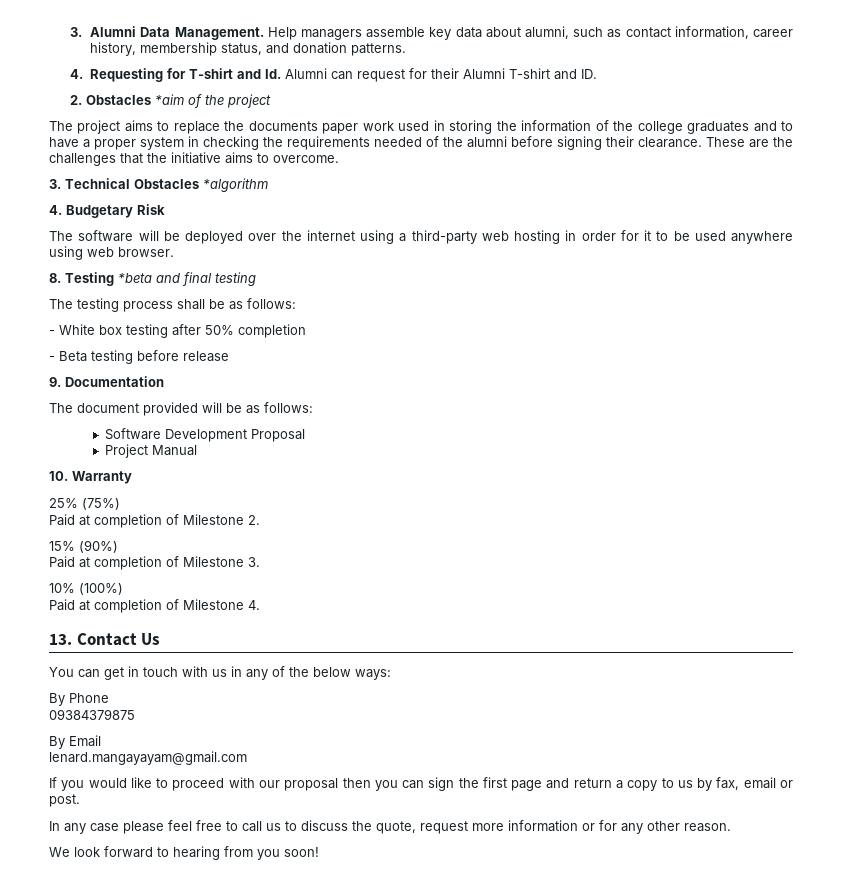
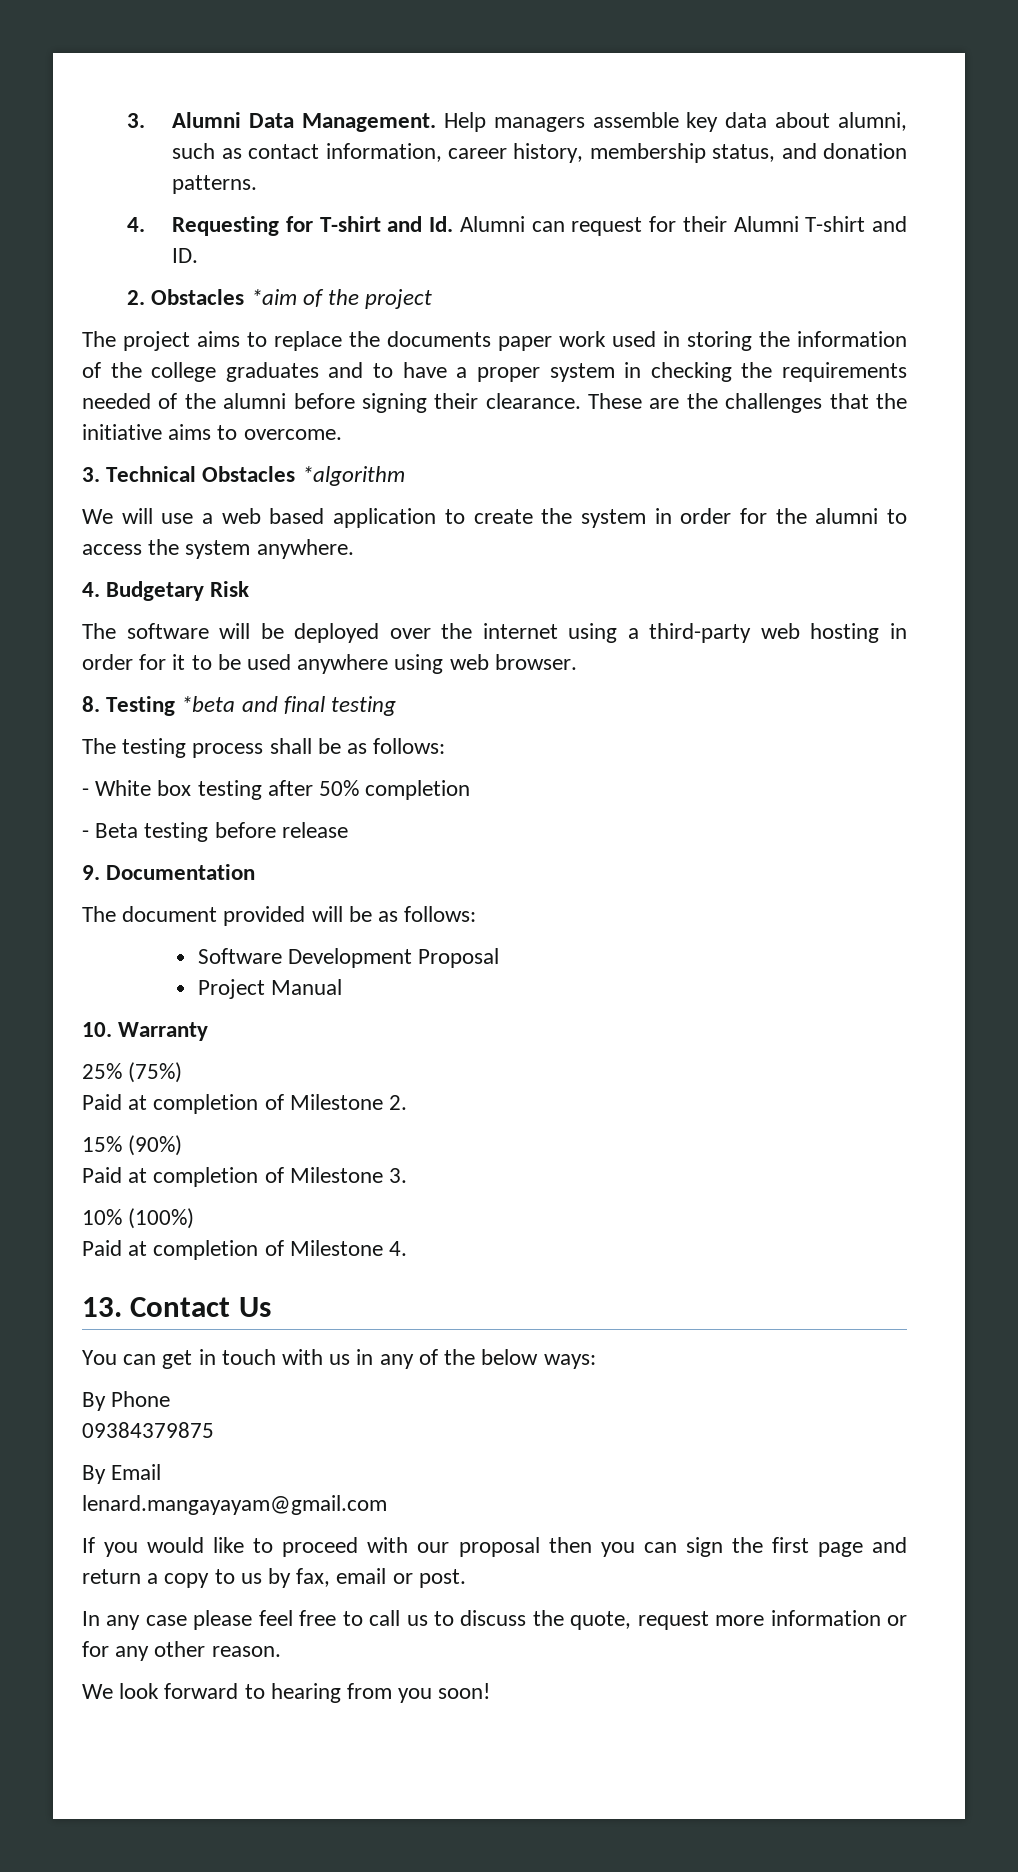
+ We will use a web based application to create the system in order for the alumni to access the system anywhere.

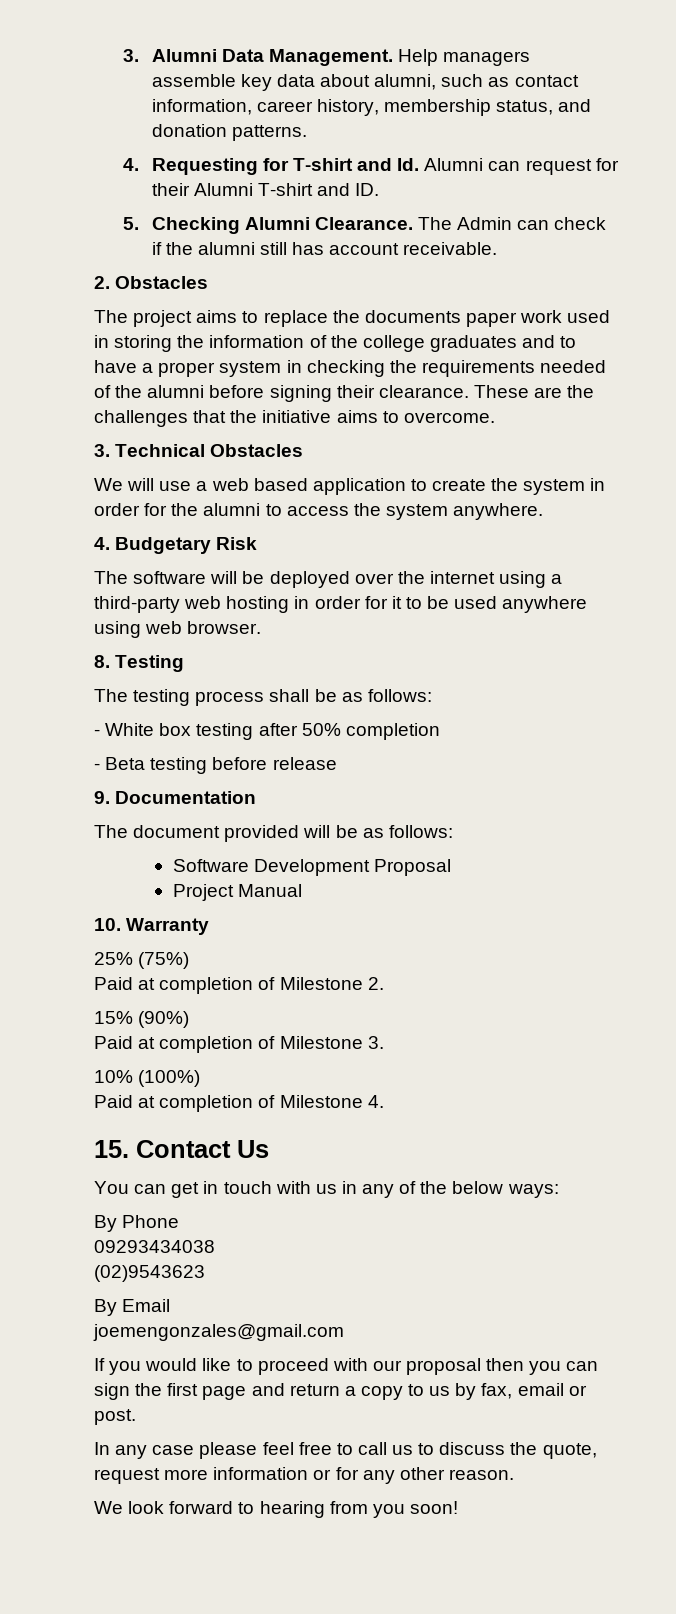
- 2. Obstacles *aim of the project
+ 5. Checking Alumni Clearance. The Admin can check if the alumni still has account receivable.
+ 2. Obstacles
- 3. Technical Obstacles *algorithm
+ 3. Technical Obstacles
- 8. Testing *beta and final testing
+ 8. Testing
- 13. Contact Us
+ 15. Contact Us
- 09384379875
+ 09293434038
+ (02)9543623
- lenard.mangayayam@gmail.com
+ joemengonzales@gmail.com

